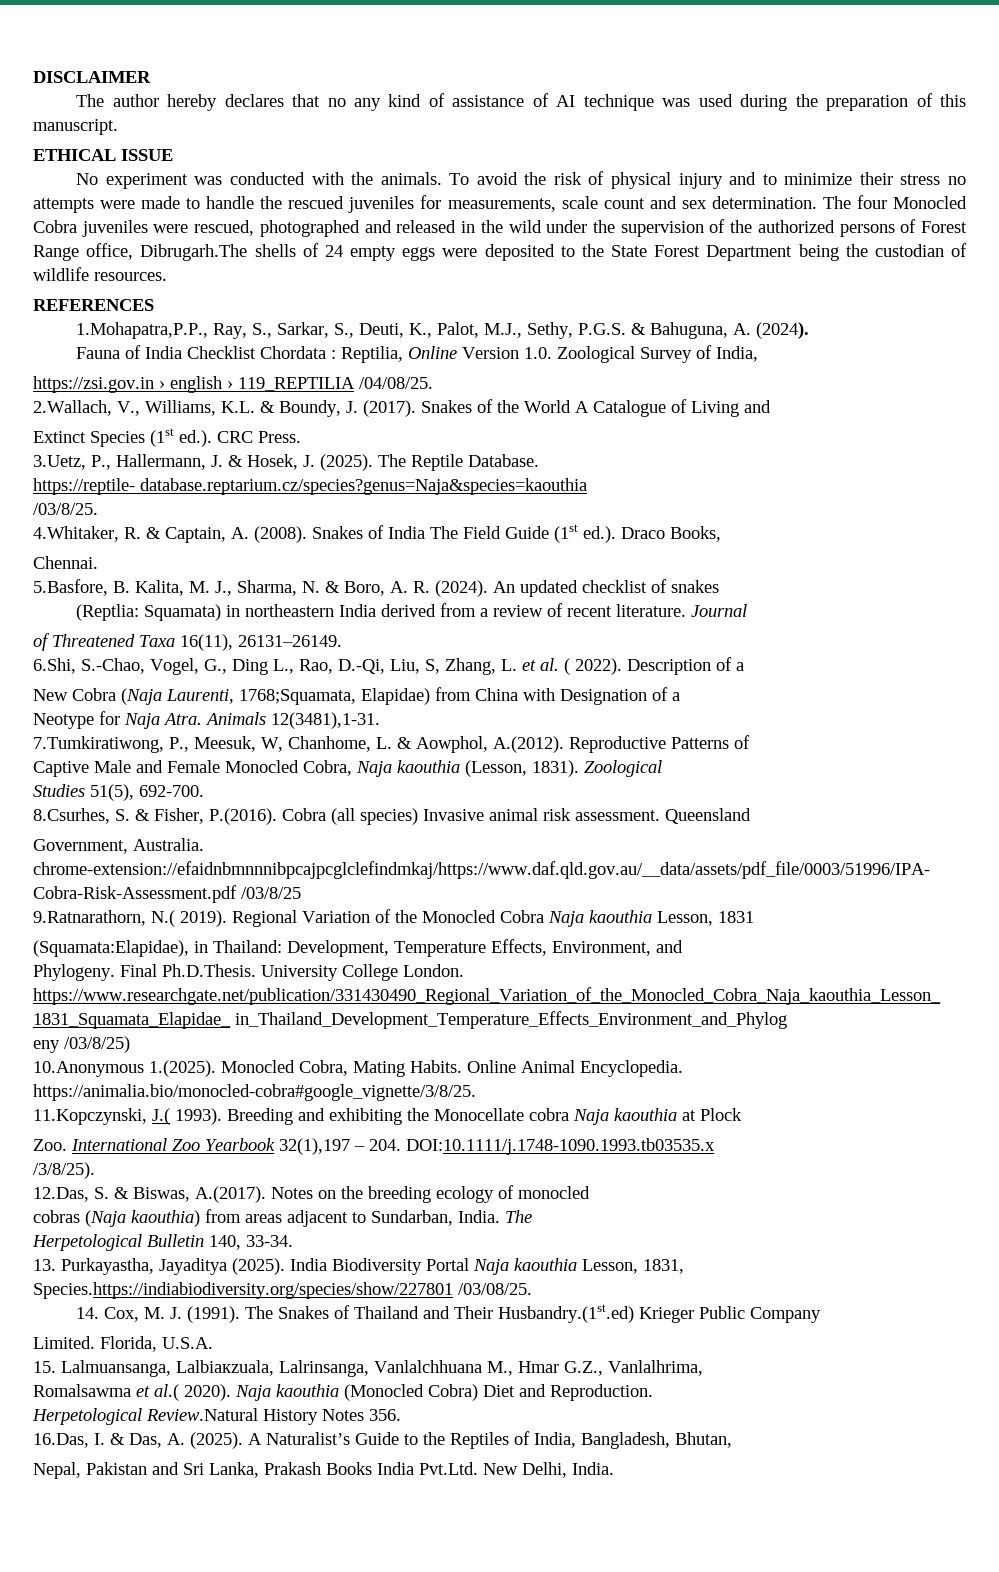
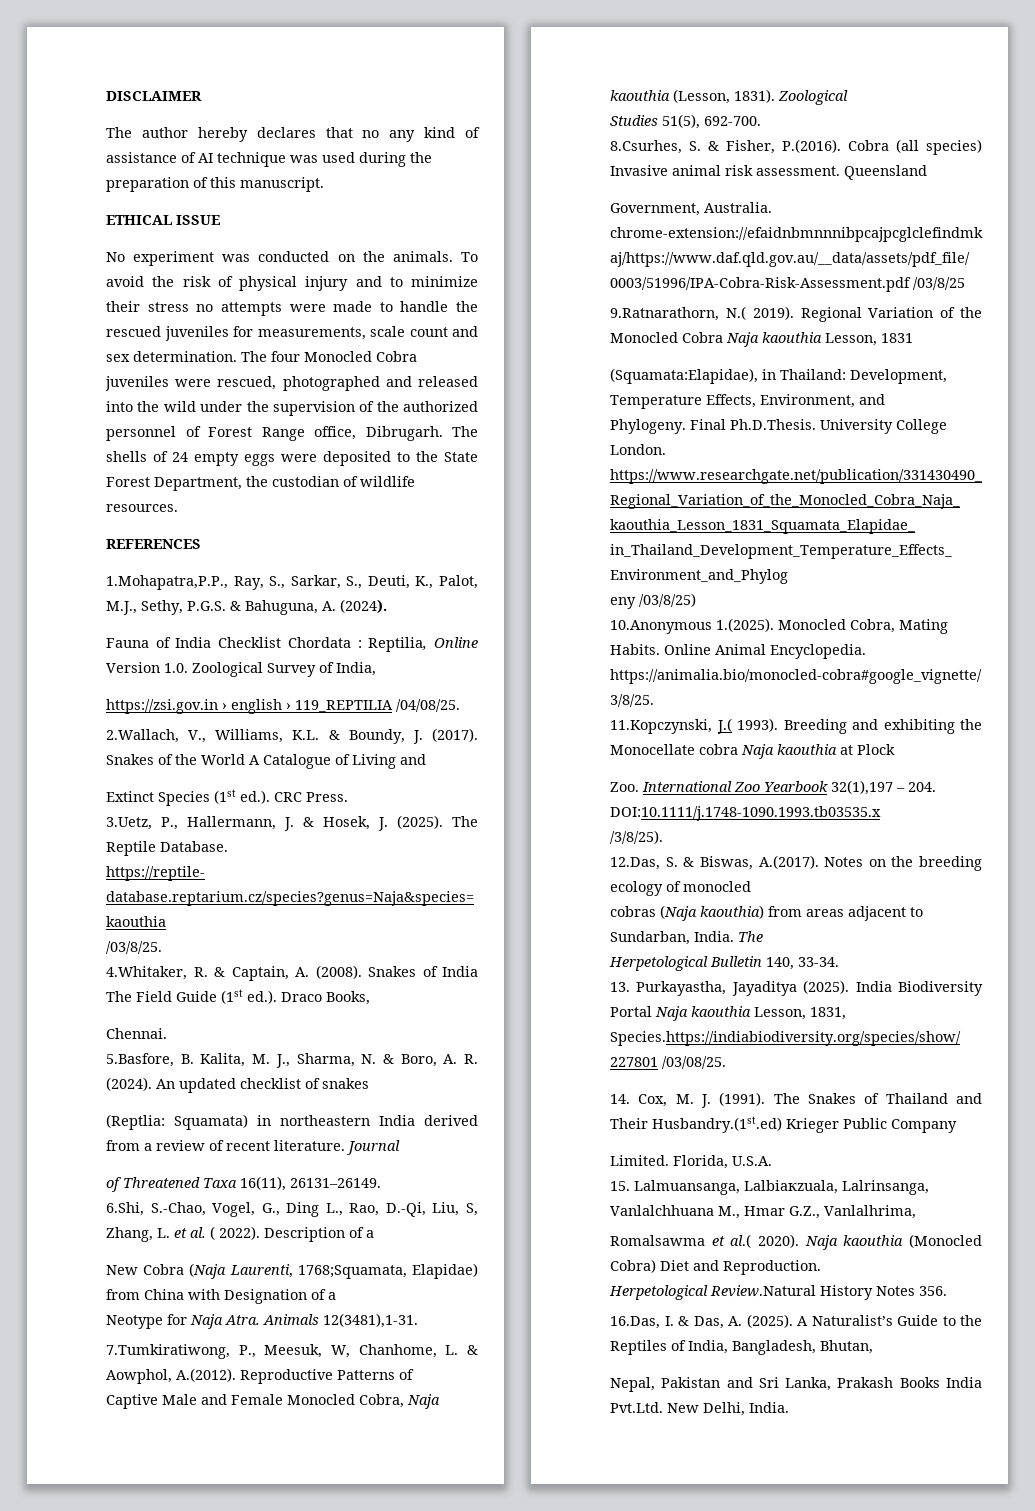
- No experiment was conducted with the animals.
+ No experiment was conducted on the animals.
- The four Monocled Cobra juveniles were rescued, photographed and released in the wild under the supervision of the authorized persons of Forest Range office, Dibrugarh.The shells of 24 empty eggs were deposited to the State Forest Department being the custodian of wildlife resources.
+ The four Monocled Cobra juveniles were rescued, photographed and released into the wild under the supervision of the authorized personnel of Forest Range office, Dibrugarh. The shells of 24 empty eggs were deposited to the State Forest Department, the custodian of wildlife resources.

